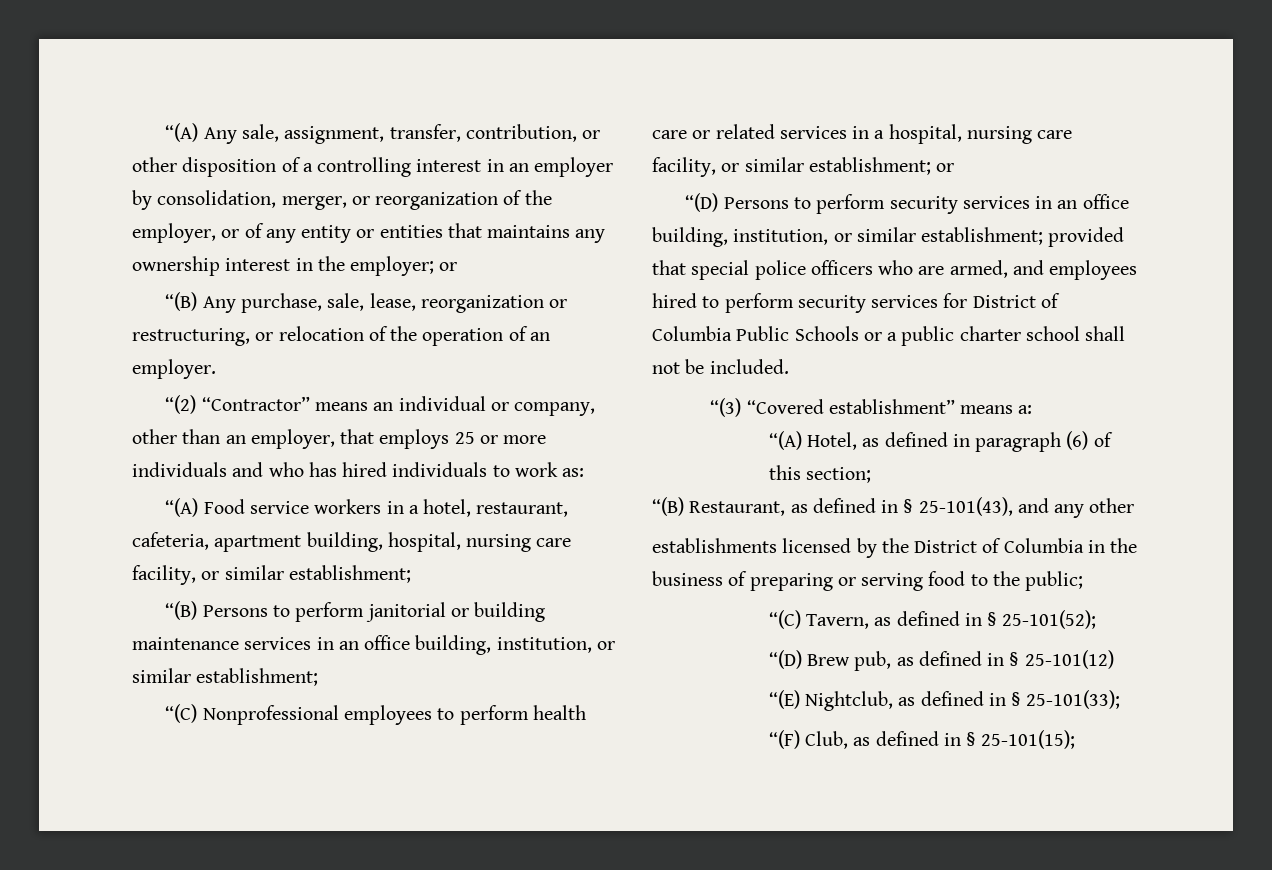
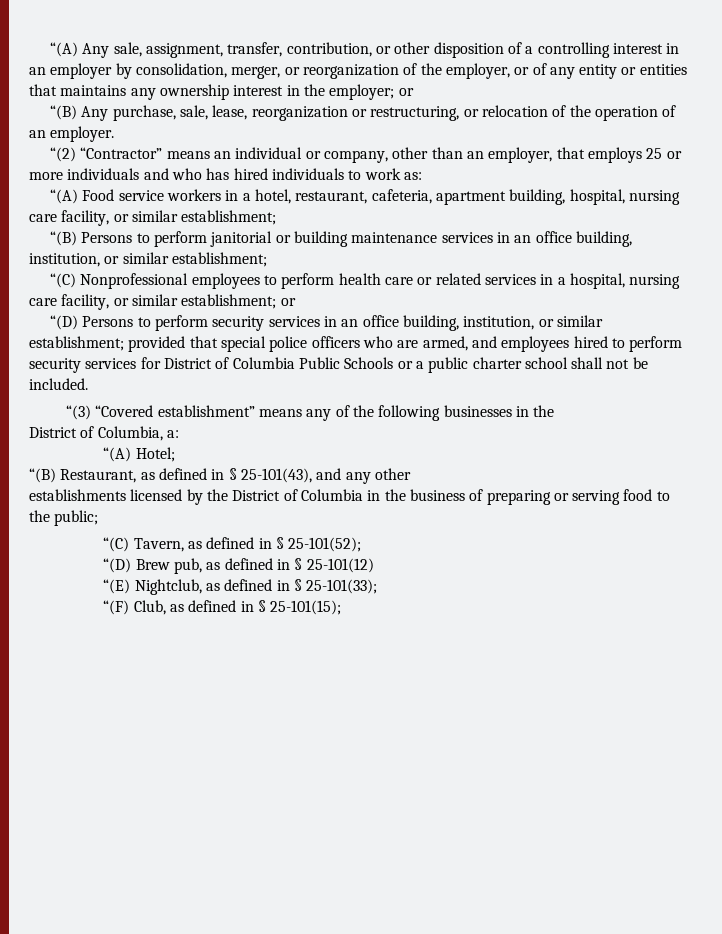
- “(3) “Covered establishment” means a:
- “(A) Hotel, as defined in paragraph (6) of this section;
+ “(3) “Covered establishment” means any of the following businesses in the
+ District of Columbia, a:
+ “(A) Hotel;

